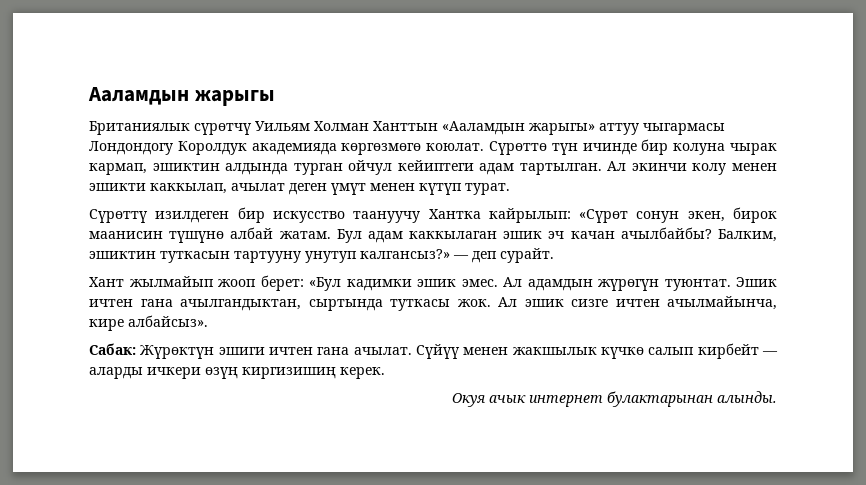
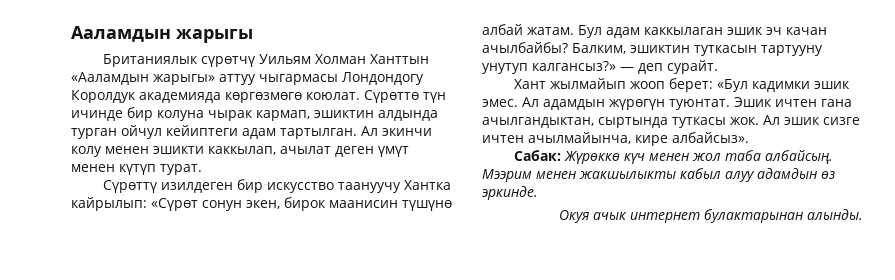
- Сабак: Жүрөктүн эшиги ичтен гана ачылат. Сүйүү менен жакшылык күчкө салып кирбейт — аларды ичкери өзүң киргизишиң керек.
+ Сабак: Жүрөккө күч менен жол таба албайсың. Мээрим менен жакшылыкты кабыл алуу адамдын өз эркинде.

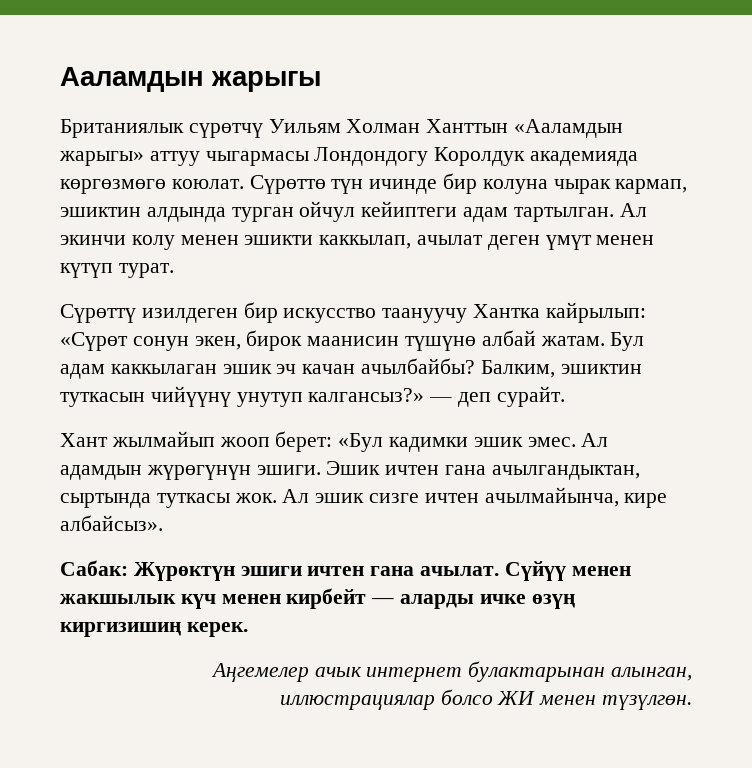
- Балким, эшиктин туткасын тартууну унутуп калгансыз?»
+ Балким, эшиктин туткасын чийүүнү унутуп калгансыз?»
- Ал адамдын жүрөгүн туюнтат.
+ Ал адамдын жүрөгүнүн эшиги.
- Сабак: Жүрөккө күч менен жол таба албайсың. Мээрим менен жакшылыкты кабыл алуу адамдын өз эркинде.
- Окуя ачык интернет булактарынан алынды.
+ Сабак: Жүрөктүн эшиги ичтен гана ачылат. Сүйүү менен жакшылык күч менен кирбейт — аларды ичке өзүң киргизишиң керек.
+ Аңгемелер ачык интернет булактарынан алынган, иллюстрациялар болсо ЖИ менен түзүлгөн.

